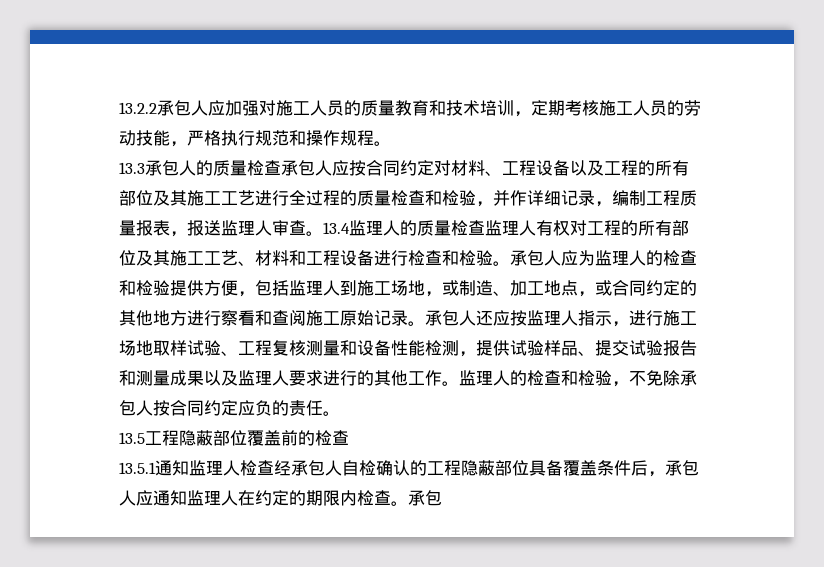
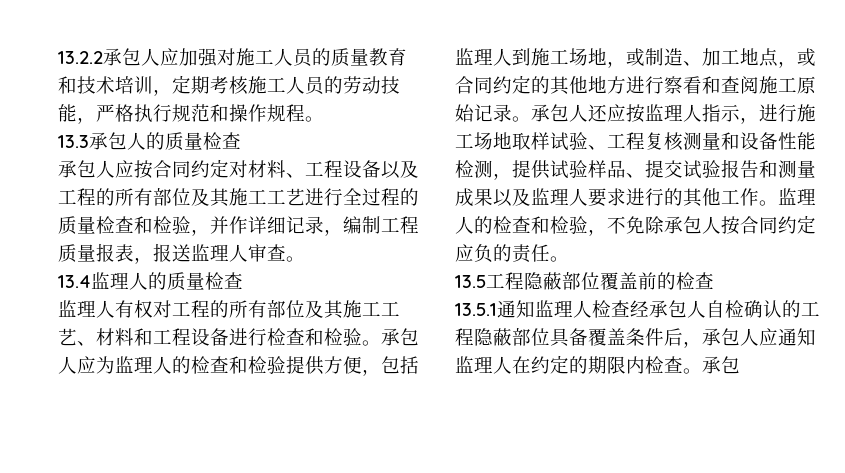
- 13.3承包人的质量检查承包人应按合同约定对材料、工程设备以及工程的所有部位及其施工工艺进行全过程的质量检查和检验，并作详细记录，编制工程质量报表，报送监理人审查。13.4监理人的质量检查监理人有权对工程的所有部位及其施工工艺、材料和工程设备进行检查和检验。
+ 13.3承包人的质量检查
+ 承包人应按合同约定对材料、工程设备以及工程的所有部位及其施工工艺进行全过程的质量检查和检验，并作详细记录，编制工程质量报表，报送监理人审查。
+ 13.4监理人的质量检查
+ 监理人有权对工程的所有部位及其施工工艺、材料和工程设备进行检查和检验。

